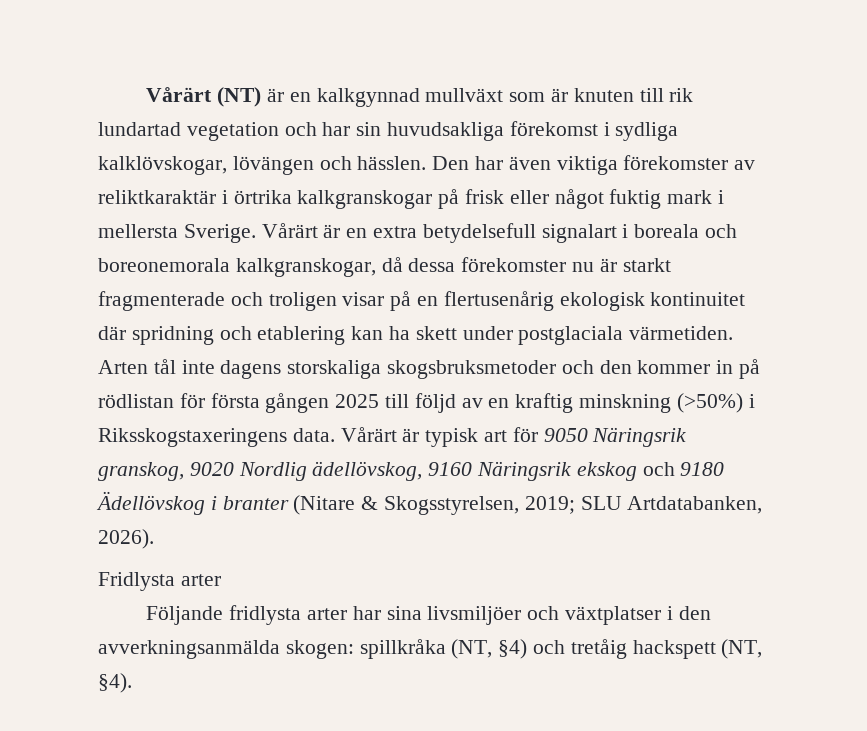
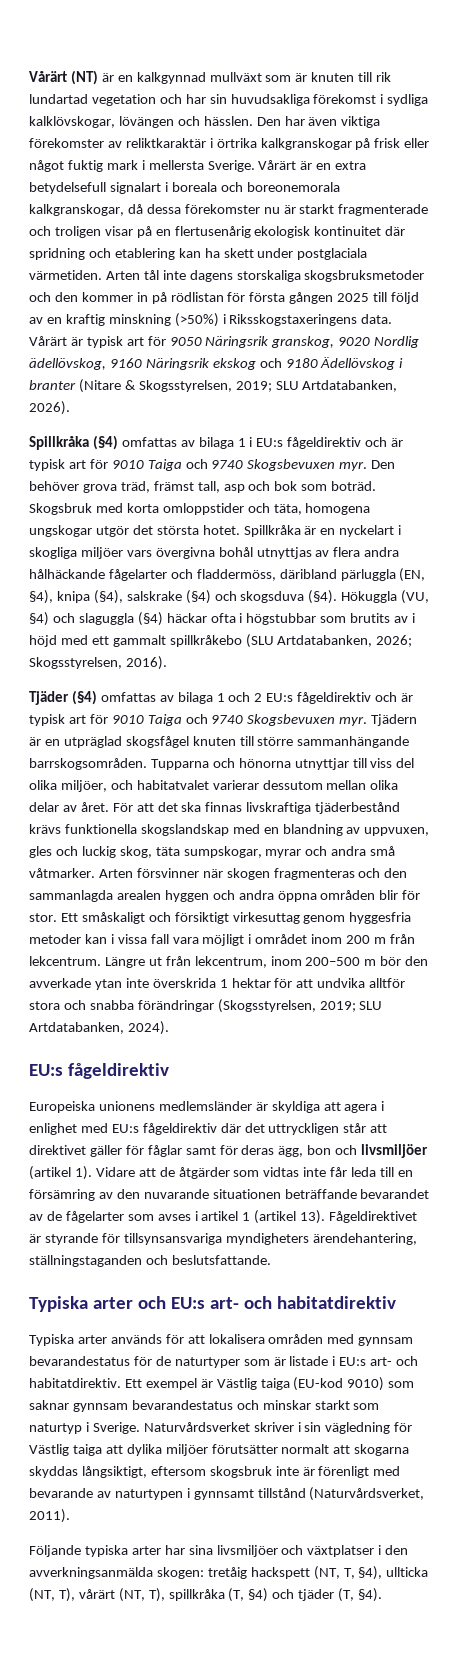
- Fridlysta arter
+ Spillkråka (§4) omfattas av bilaga 1 i EU:s fågeldirektiv och är typisk art för 9010 Taiga och 9740 Skogsbevuxen myr. Den behöver grova träd, främst tall, asp och bok som boträd. Skogsbruk med korta omloppstider och täta, homogena ungskogar utgör det största hotet. Spillkråka är en nyckelart i skogliga miljöer vars övergivna bohål utnyttjas av flera andra hålhäckande fågelarter och fladdermöss, däribland pärluggla (EN, §4), knipa (§4), salskrake (§4) och skogsduva (§4). Hökuggla (VU, §4) och slaguggla (§4) häckar ofta i högstubbar som brutits av i höjd med ett gammalt spillkråkebo (SLU Artdatabanken, 2026; Skogsstyrelsen, 2016).
+ Tjäder (§4) omfattas av bilaga 1 och 2 EU:s fågeldirektiv och är typisk art för 9010 Taiga och 9740 Skogsbevuxen myr. Tjädern är en utpräglad skogsfågel knuten till större sammanhängande barrskogsområden. Tupparna och hönorna utnyttjar till viss del olika miljöer, och habitatvalet varierar dessutom mellan olika delar av året. För att det ska finnas livskraftiga tjäderbestånd krävs funktionella skogslandskap med en blandning av uppvuxen, gles och luckig skog, täta sumpskogar, myrar och andra små våtmarker. Arten försvinner när skogen fragmenteras och den sammanlagda arealen hyggen och andra öppna områden blir för stor. Ett småskaligt och försiktigt virkesuttag genom hyggesfria metoder kan i vissa fall vara möjligt i området inom 200 m från lekcentrum. Längre ut från lekcentrum, inom 200–500 m bör den avverkade ytan inte överskrida 1 hektar för att undvika alltför stora och snabba förändringar (Skogsstyrelsen, 2019; SLU Artdatabanken, 2024).
+ EU:s fågeldirektiv
+ Europeiska unionens medlemsländer är skyldiga att agera i enlighet med EU:s fågeldirektiv där det uttryckligen står att direktivet gäller för fåglar samt för deras ägg, bon och livsmiljöer (artikel 1). Vidare att de åtgärder som vidtas inte får leda till en försämring av den nuvarande situationen beträffande bevarandet av de fågelarter som avses i artikel 1 (artikel 13). Fågeldirektivet är styrande för tillsynsansvariga myndigheters ärendehantering, ställningstaganden och beslutsfattande.
+ Typiska arter och EU:s art- och habitatdirektiv
+ Typiska arter används för att lokalisera områden med gynnsam bevarandestatus för de naturtyper som är listade i EU:s art- och habitatdirektiv. Ett exempel är Västlig taiga (EU-kod 9010) som saknar gynnsam bevarandestatus och minskar starkt som naturtyp i Sverige. Naturvårdsverket skriver i sin vägledning för Västlig taiga att dylika miljöer förutsätter normalt att skogarna skyddas långsiktigt, eftersom skogsbruk inte är förenligt med bevarande av naturtypen i gynnsamt tillstånd (Naturvårdsverket, 2011).
- Följande fridlysta arter har sina livsmiljöer och växtplatser i den avverkningsanmälda skogen: spillkråka (NT, §4) och tretåig hackspett (NT, §4).
+ Följande typiska arter har sina livsmiljöer och växtplatser i den avverkningsanmälda skogen: tretåig hackspett (NT, T, §4), ullticka (NT, T), vårärt (NT, T), spillkråka (T, §4) och tjäder (T, §4).

